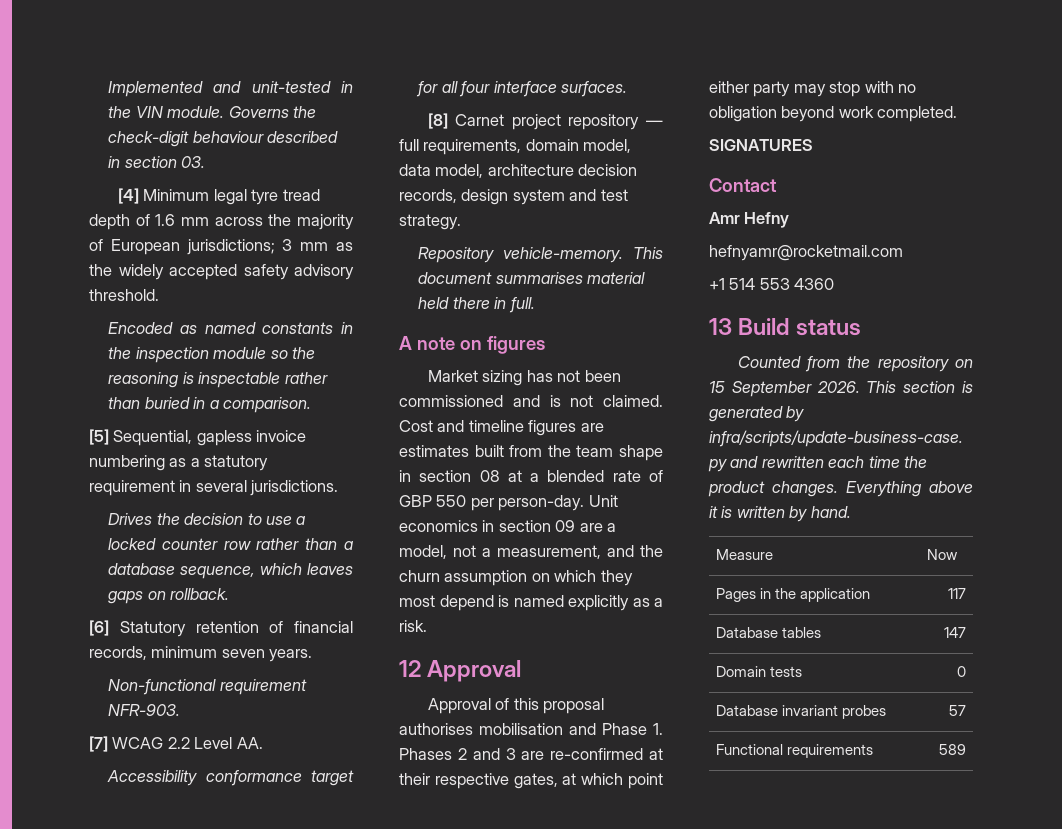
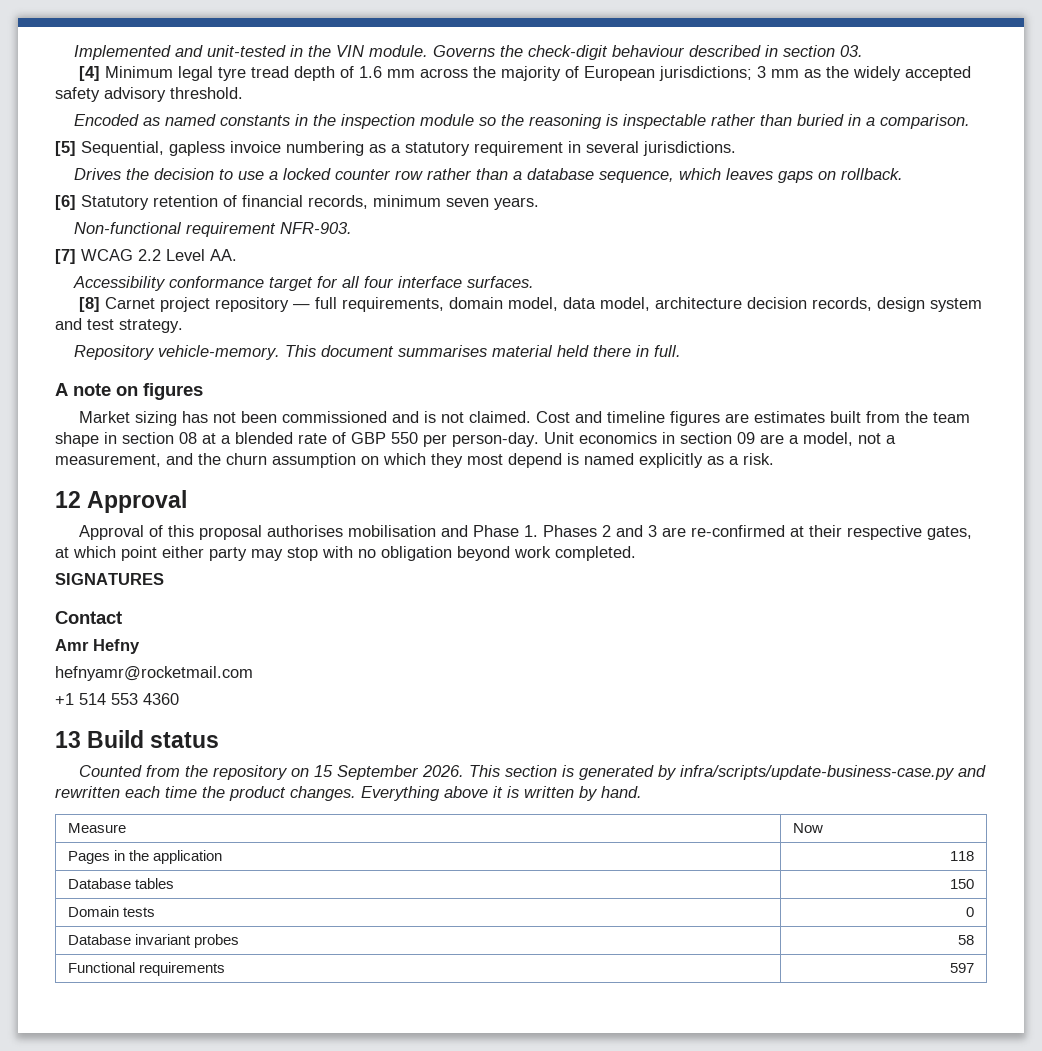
- Pages in the application | 117
+ Pages in the application | 118
- Database tables | 147
+ Database tables | 150
- Database invariant probes | 57
+ Database invariant probes | 58
- Functional requirements | 589
+ Functional requirements | 597

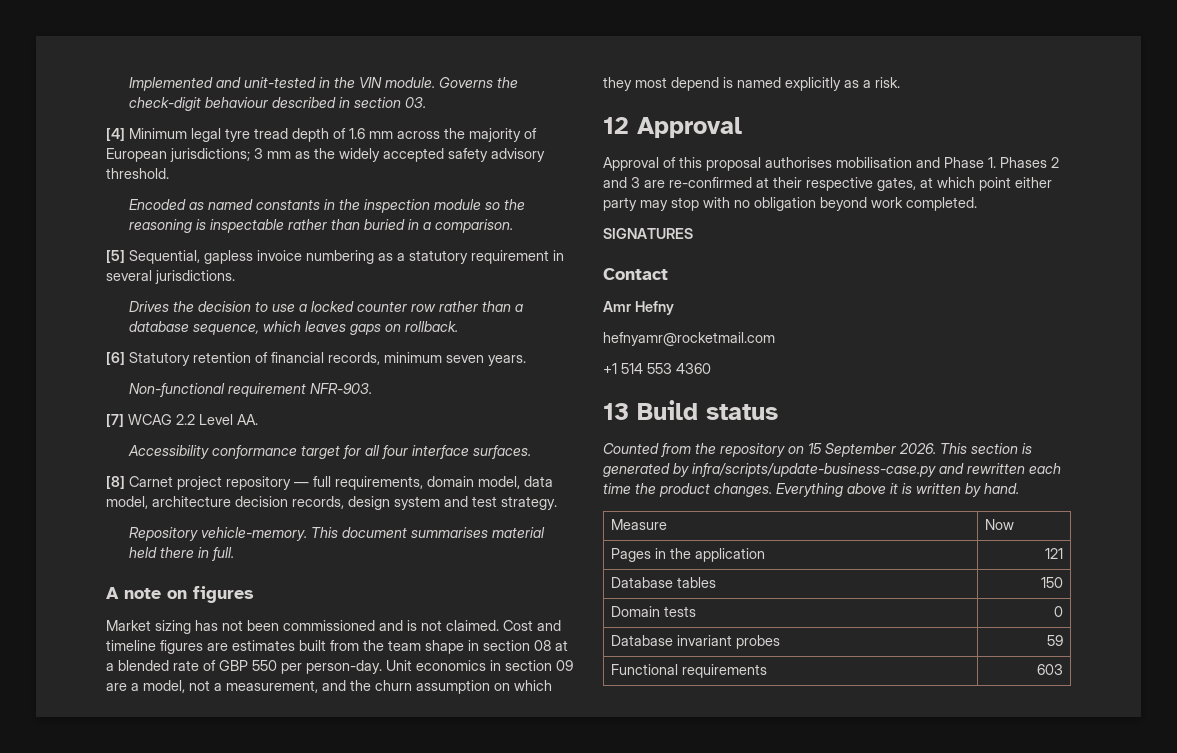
- Pages in the application | 118
+ Pages in the application | 121
- Database invariant probes | 58
+ Database invariant probes | 59
- Functional requirements | 597
+ Functional requirements | 603

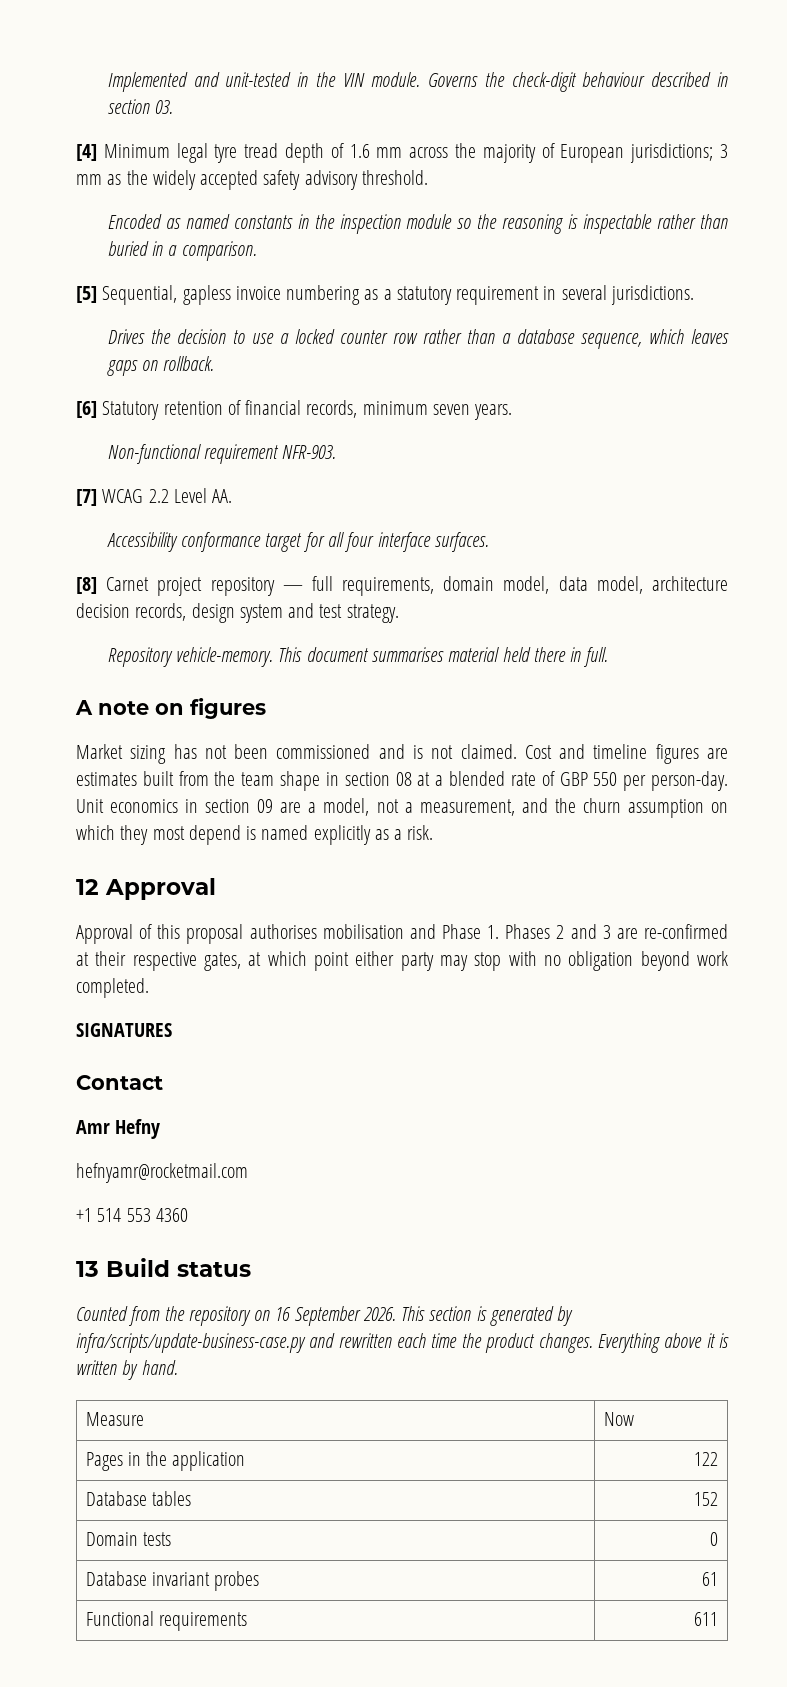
- Counted from the repository on 15 September 2026.
+ Counted from the repository on 16 September 2026.
- Pages in the application | 121
+ Pages in the application | 122
- Database tables | 150
+ Database tables | 152
- Database invariant probes | 59
+ Database invariant probes | 61
- Functional requirements | 603
+ Functional requirements | 611

